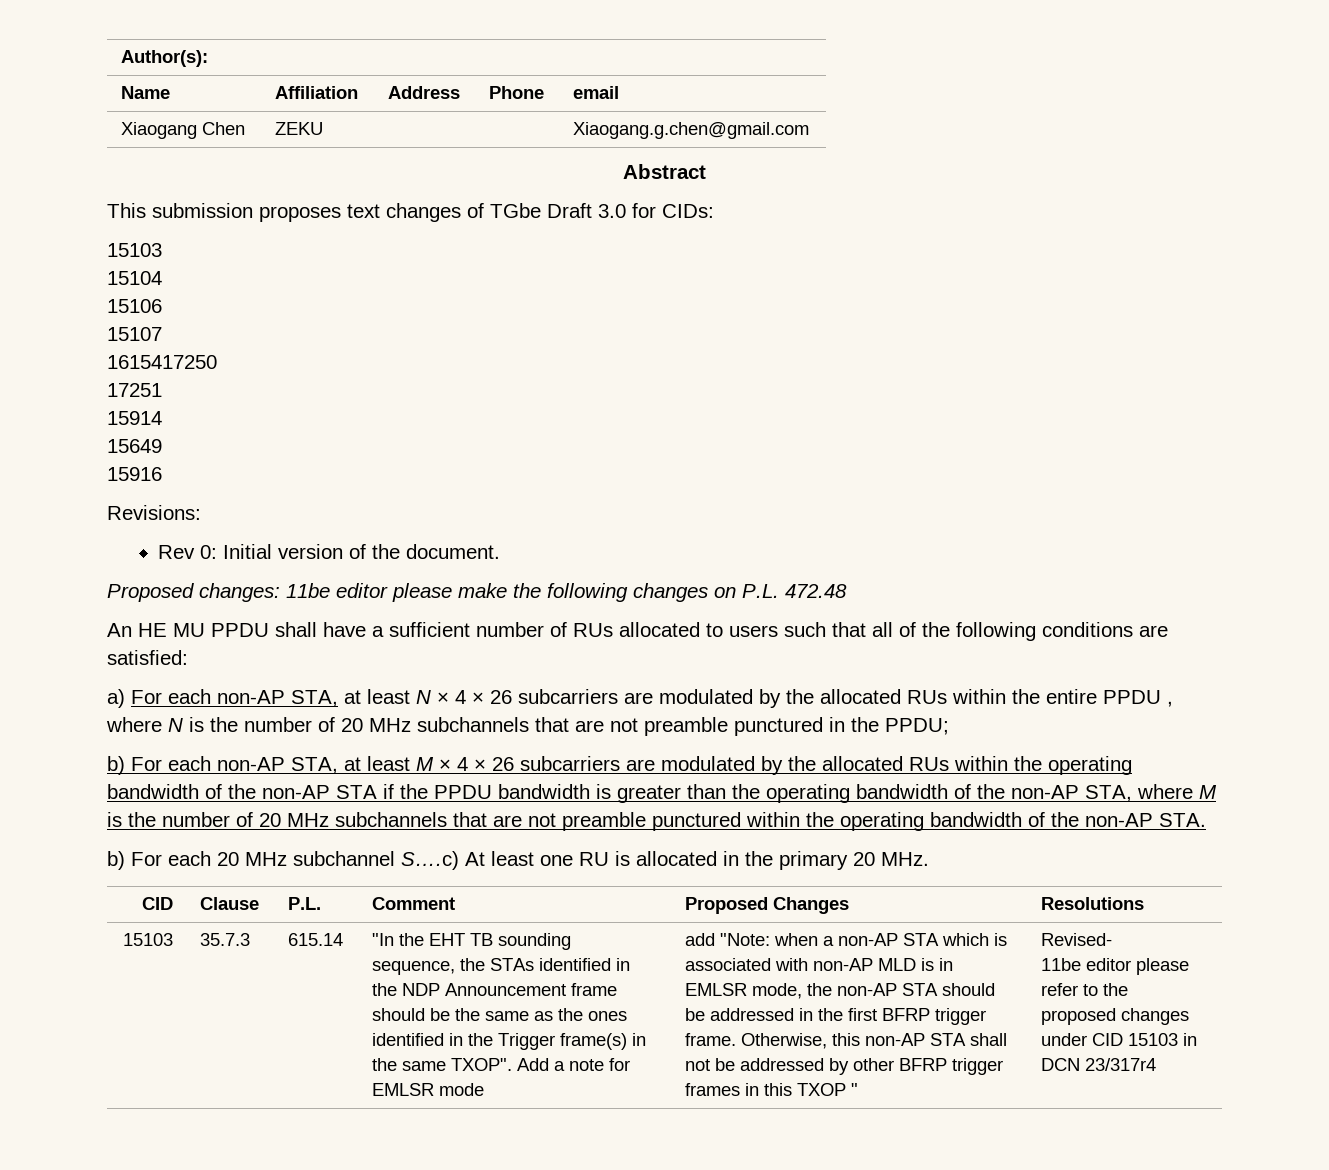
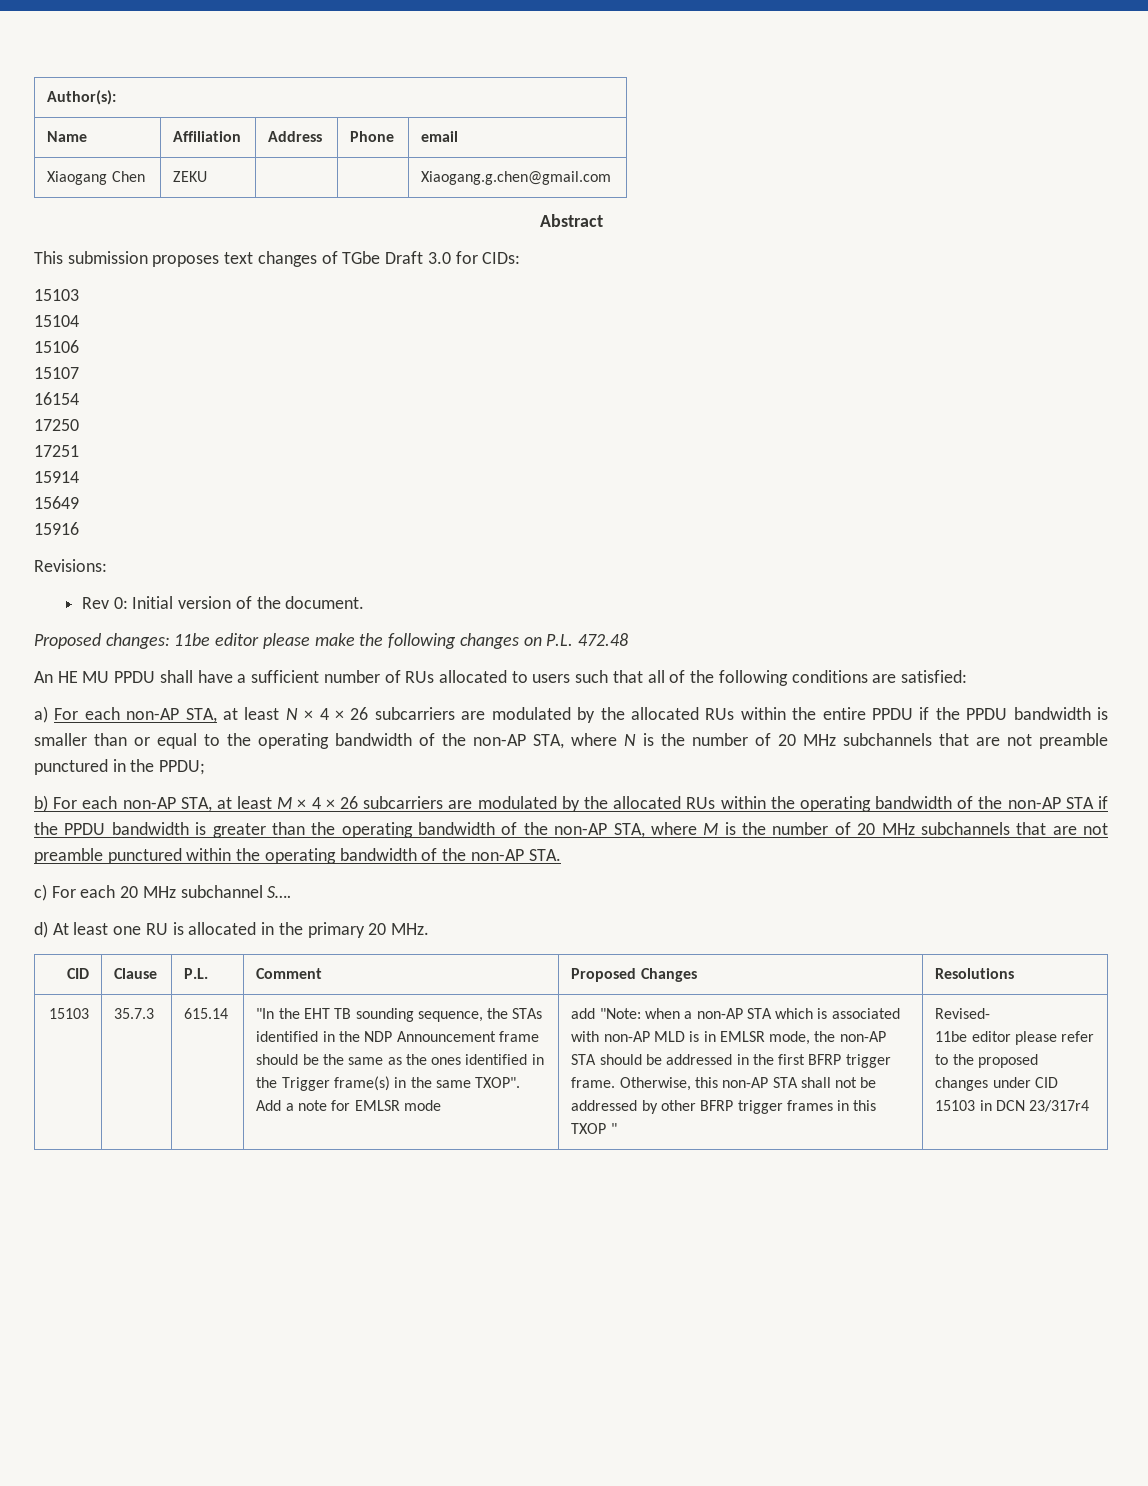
- 1615417250
+ 16154
+ 17250
- a) For each non-AP STA, at least N × 4 × 26 subcarriers are modulated by the allocated RUs within the entire PPDU , where N is the number of 20 MHz subchannels that are not preamble punctured in the PPDU;
+ a) For each non-AP STA, at least N × 4 × 26 subcarriers are modulated by the allocated RUs within the entire PPDU if the PPDU bandwidth is smaller than or equal to the operating bandwidth of the non-AP STA, where N is the number of 20 MHz subchannels that are not preamble punctured in the PPDU;
- b) For each 20 MHz subchannel S….c) At least one RU is allocated in the primary 20 MHz.
+ c) For each 20 MHz subchannel S….
+ d) At least one RU is allocated in the primary 20 MHz.

